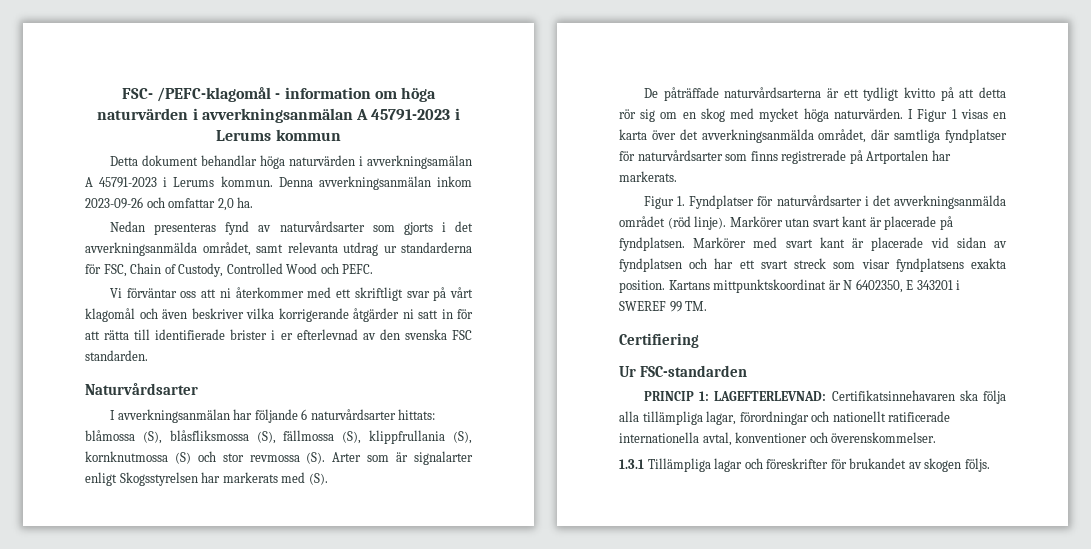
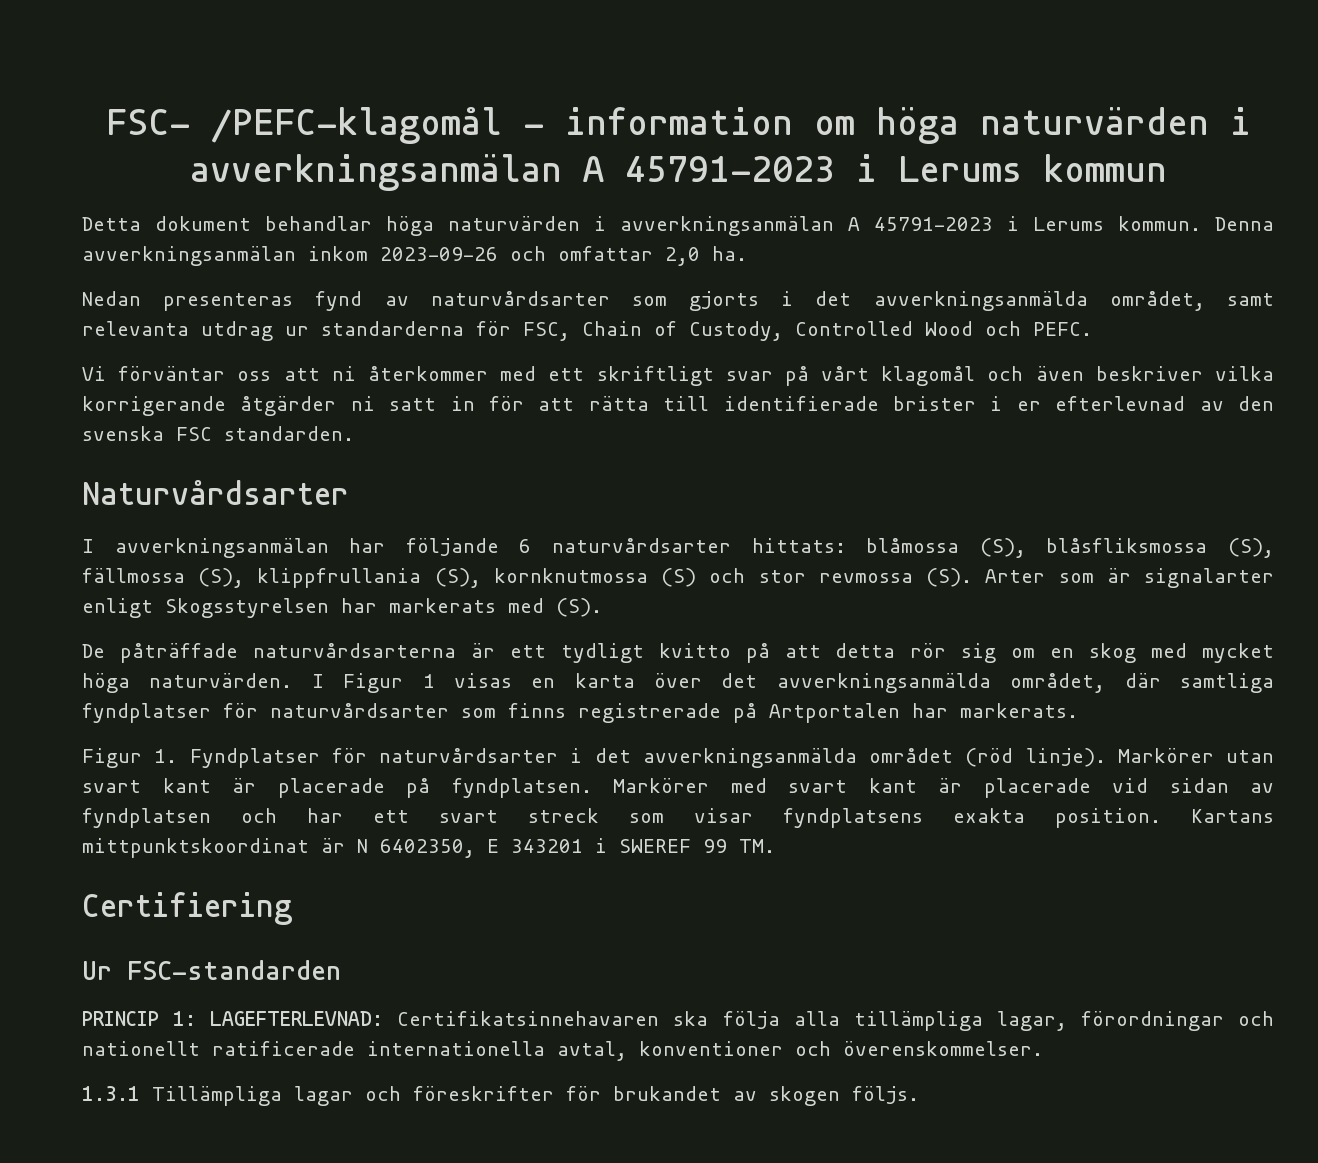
- Detta dokument behandlar höga naturvärden i avverkningsamälan A 45791-2023 i Lerums kommun.
+ Detta dokument behandlar höga naturvärden i avverkningsanmälan A 45791-2023 i Lerums kommun.

